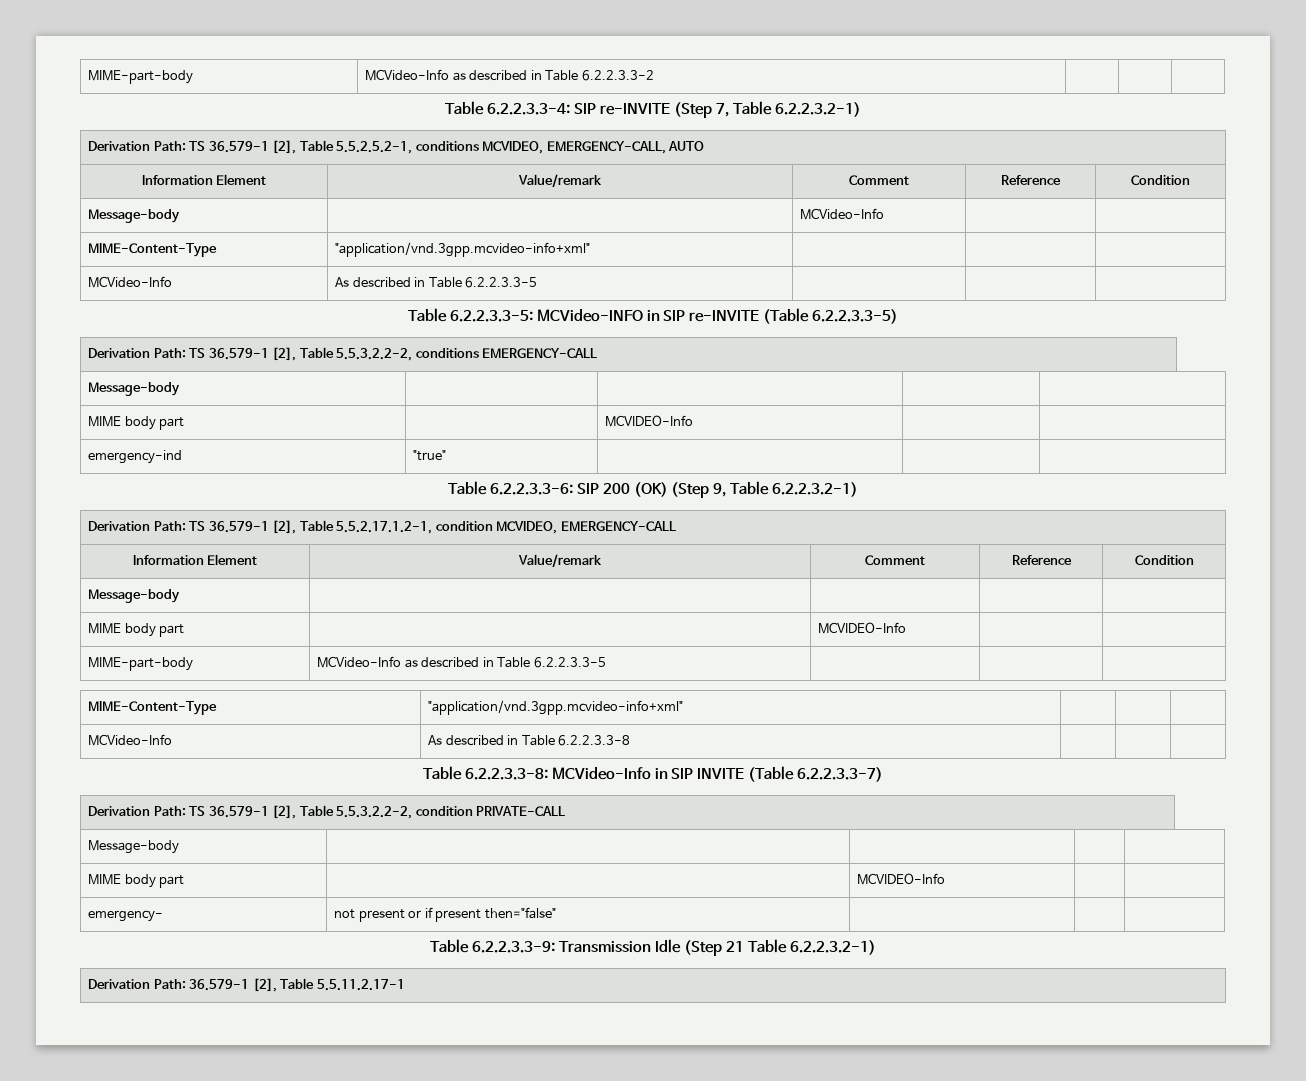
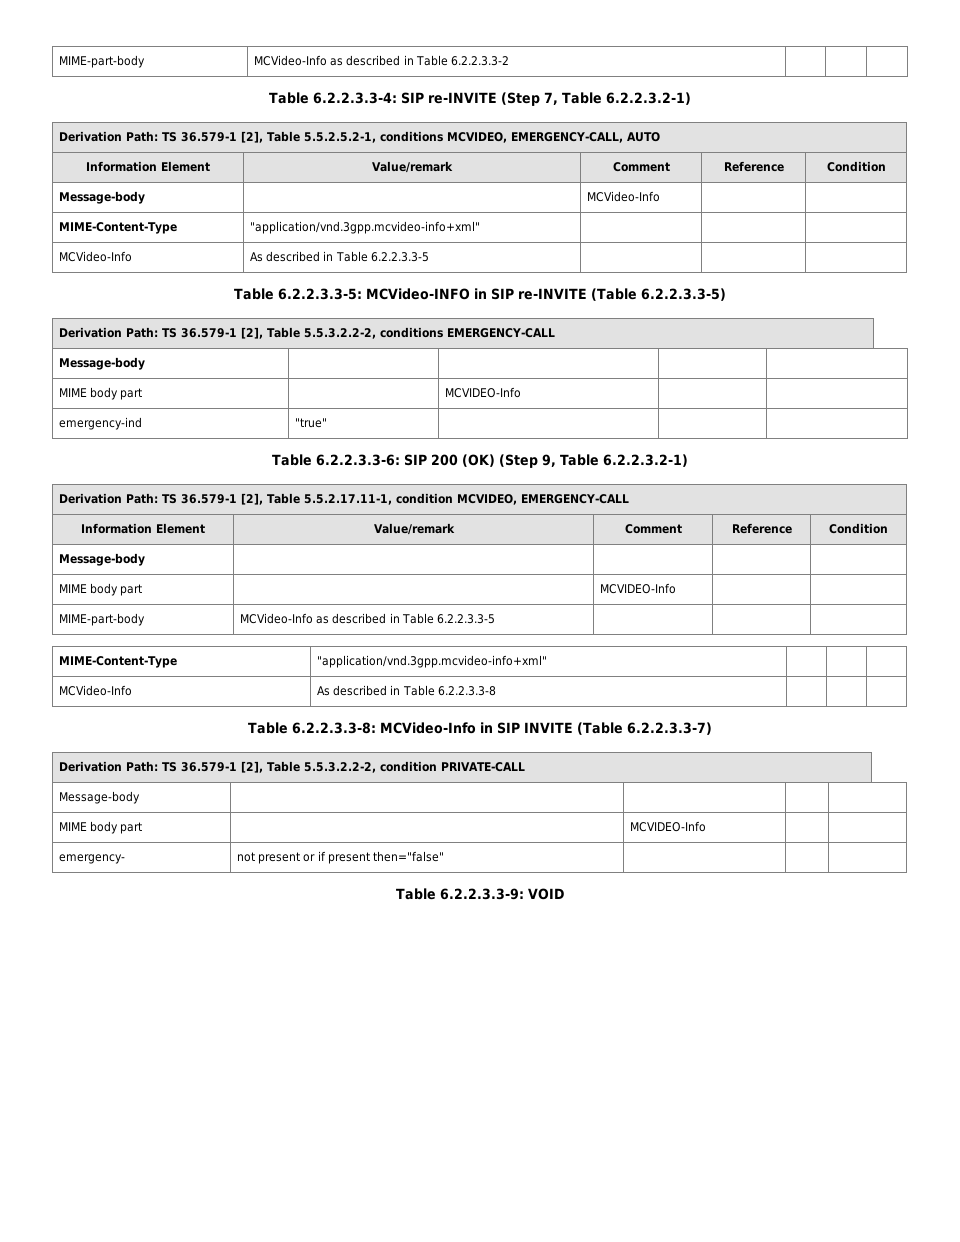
- Derivation Path: TS 36.579-1 [2], Table 5.5.2.17.1.2-1, condition MCVIDEO, EMERGENCY-CALL
+ Derivation Path: TS 36.579-1 [2], Table 5.5.2.17.11-1, condition MCVIDEO, EMERGENCY-CALL
- Table 6.2.2.3.3-9: Transmission Idle (Step 21 Table 6.2.2.3.2-1)
- Derivation Path: 36.579-1 [2], Table 5.5.11.2.17-1
+ Table 6.2.2.3.3-9: VOID

